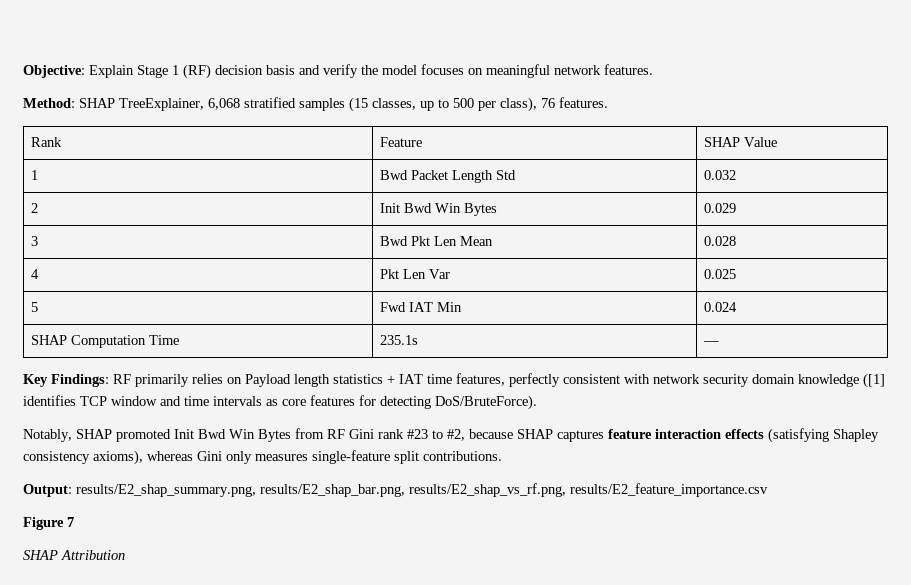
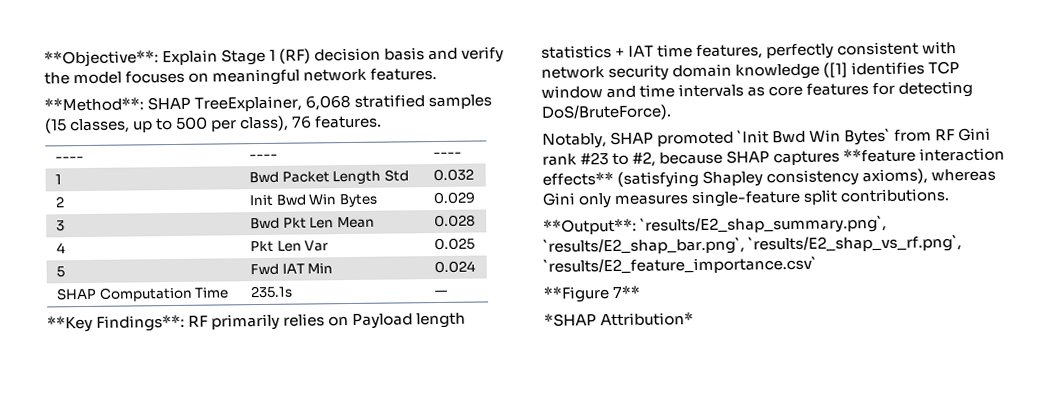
- Objective: Explain Stage 1 (RF) decision basis and verify the model focuses on meaningful network features.
+ **Objective**: Explain Stage 1 (RF) decision basis and verify the model focuses on meaningful network features.
- Method: SHAP TreeExplainer, 6,068 stratified samples (15 classes, up to 500 per class), 76 features.
+ **Method**: SHAP TreeExplainer, 6,068 stratified samples (15 classes, up to 500 per class), 76 features.
- Rank | Feature | SHAP Value
+ ---- | ---- | ----
- Key Findings: RF primarily relies on Payload length statistics + IAT time features, perfectly consistent with network security domain knowledge ([1] identifies TCP window and time intervals as core features for detecting DoS/BruteForce).
+ **Key Findings**: RF primarily relies on Payload length statistics + IAT time features, perfectly consistent with network security domain knowledge ([1] identifies TCP window and time intervals as core features for detecting DoS/BruteForce).
- Notably, SHAP promoted Init Bwd Win Bytes from RF Gini rank #23 to #2, because SHAP captures feature interaction effects (satisfying Shapley consistency axioms), whereas Gini only measures single-feature split contributions.
+ Notably, SHAP promoted `Init Bwd Win Bytes` from RF Gini rank #23 to #2, because SHAP captures **feature interaction effects** (satisfying Shapley consistency axioms), whereas Gini only measures single-feature split contributions.
- Output: results/E2_shap_summary.png, results/E2_shap_bar.png, results/E2_shap_vs_rf.png, results/E2_feature_importance.csv
- Figure 7
- SHAP Attribution
+ **Output**: `results/E2_shap_summary.png`, `results/E2_shap_bar.png`, `results/E2_shap_vs_rf.png`, `results/E2_feature_importance.csv`
+ **Figure 7**
+ *SHAP Attribution*

